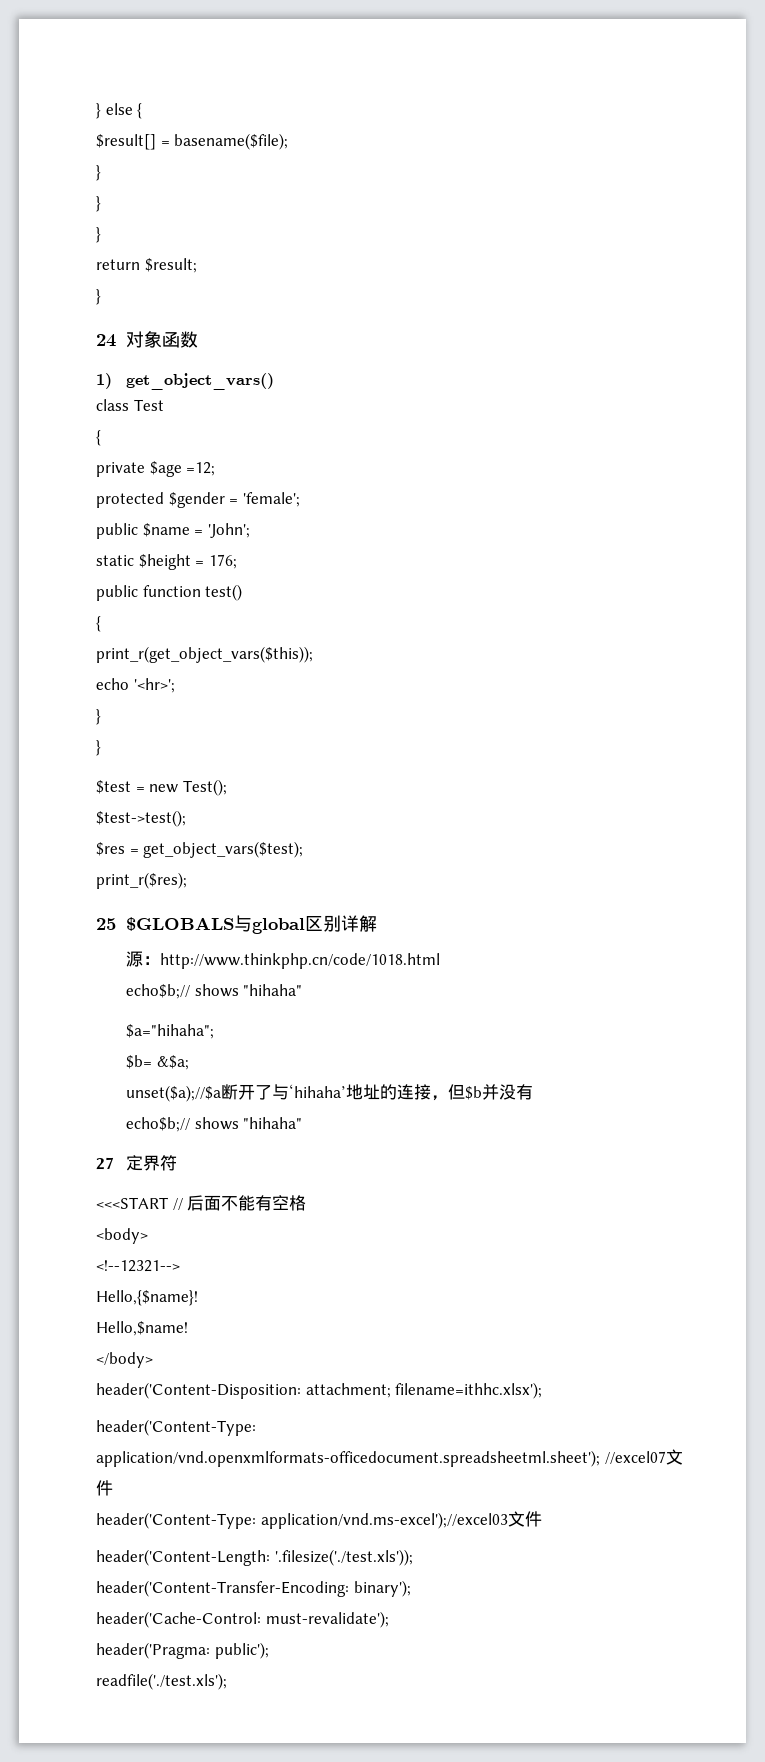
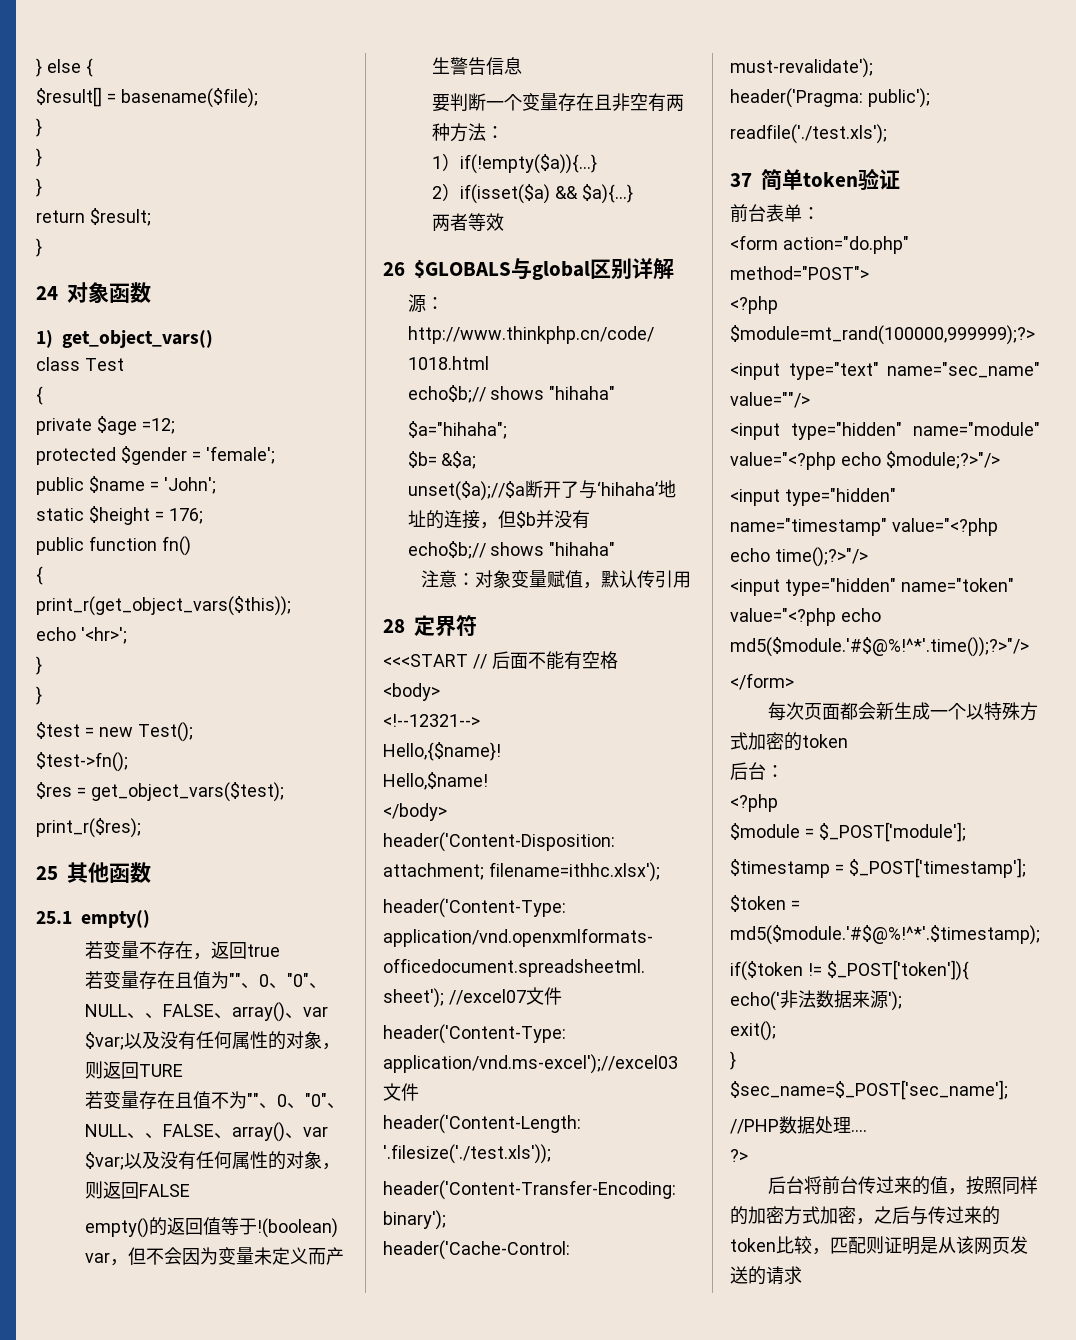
- public function test()
+ public function fn()
- $test->test();
+ $test->fn();
- 25 $GLOBALS与global区别详解
+ 25其他函数
+ 25.1 empty()
+ 若变量不存在，返回true
+ 若变量存在且值为""、0、"0"、NULL、、FALSE、array()、var $var;以及没有任何属性的对象，则返回TURE
+ 若变量存在且值不为""、0、"0"、NULL、、FALSE、array()、var $var;以及没有任何属性的对象，则返回FALSE
+ empty()的返回值等于!(boolean) var，但不会因为变量未定义而产生警告信息
+ 要判断一个变量存在且非空有两种方法：
+ 1）if(!empty($a)){…}
+ 2）if(isset($a) && $a){…}
+ 两者等效
+ 26 $GLOBALS与global区别详解
- 27定界符
+ 注意：对象变量赋值，默认传引用
+ 28定界符
+ 37简单token验证
+ 前台表单：
+ <form action="do.php" method="POST">
+ <?php $module=mt_rand(100000,999999);?>
+ <input type="text" name="sec_name" value=""/>
+ <input type="hidden" name="module" value="<?php echo $module;?>"/>
+ <input type="hidden" name="timestamp" value="<?php echo time();?>"/>
+ <input type="hidden" name="token" value="<?php echo md5($module.'#$@%!^*'.time());?>"/>
+ </form>
+ 每次页面都会新生成一个以特殊方式加密的token
+ 后台：
+ <?php
+ $module = $_POST['module'];
+ $timestamp = $_POST['timestamp'];
+ $token = md5($module.'#$@%!^*'.$timestamp);
+ if($token != $_POST['token']){
+ echo('非法数据来源');
+ exit();
+ }
+ $sec_name=$_POST['sec_name'];
+ //PHP数据处理....
+ ?>
+ 后台将前台传过来的值，按照同样的加密方式加密，之后与传过来的token比较，匹配则证明是从该网页发送的请求

